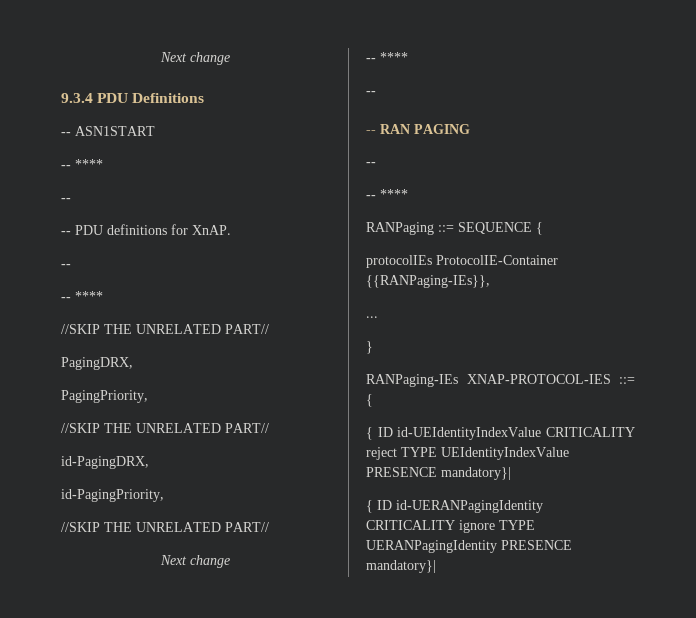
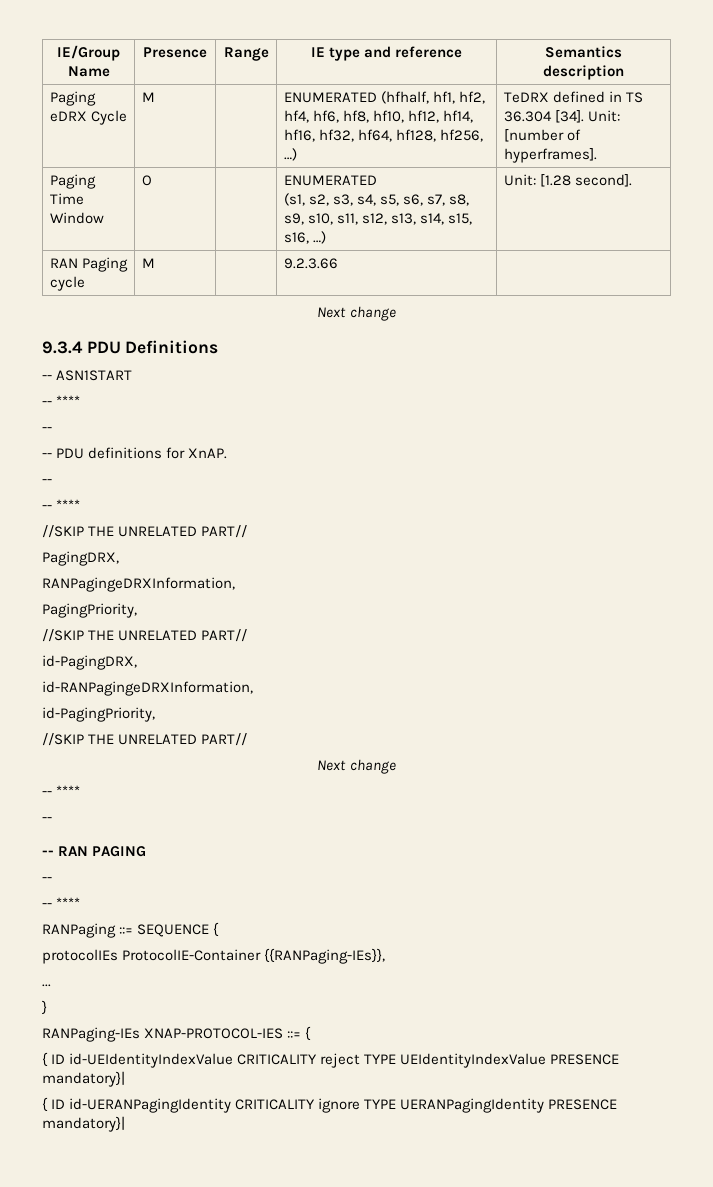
+ IE/Group Name | Presence | Range | IE type and reference | Semantics description
+ Paging eDRX Cycle | M | | ENUMERATED (hfhalf, hf1, hf2, hf4, hf6, hf8, hf10, hf12, hf14, hf16, hf32, hf64, hf128, hf256, …) | TeDRX defined in TS 36.304 [34]. Unit: [number of hyperframes].
+ Paging Time Window | O | | ENUMERATED
+ (s1, s2, s3, s4, s5, s6, s7, s8, s9, s10, s11, s12, s13, s14, s15, s16, …) | Unit: [1.28 second].
+ RAN Paging cycle | M | | 9.2.3.66 |
+ RANPagingeDRXInformation,
+ id-RANPagingeDRXInformation,

